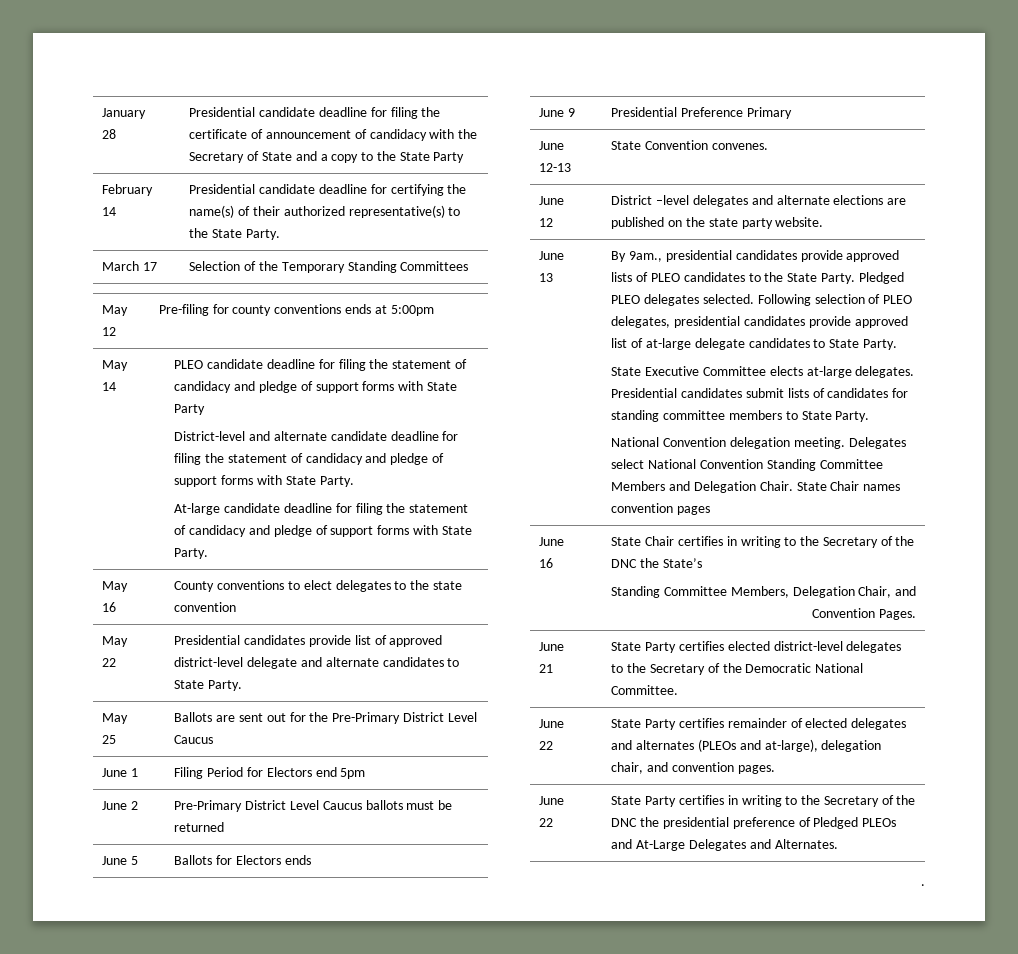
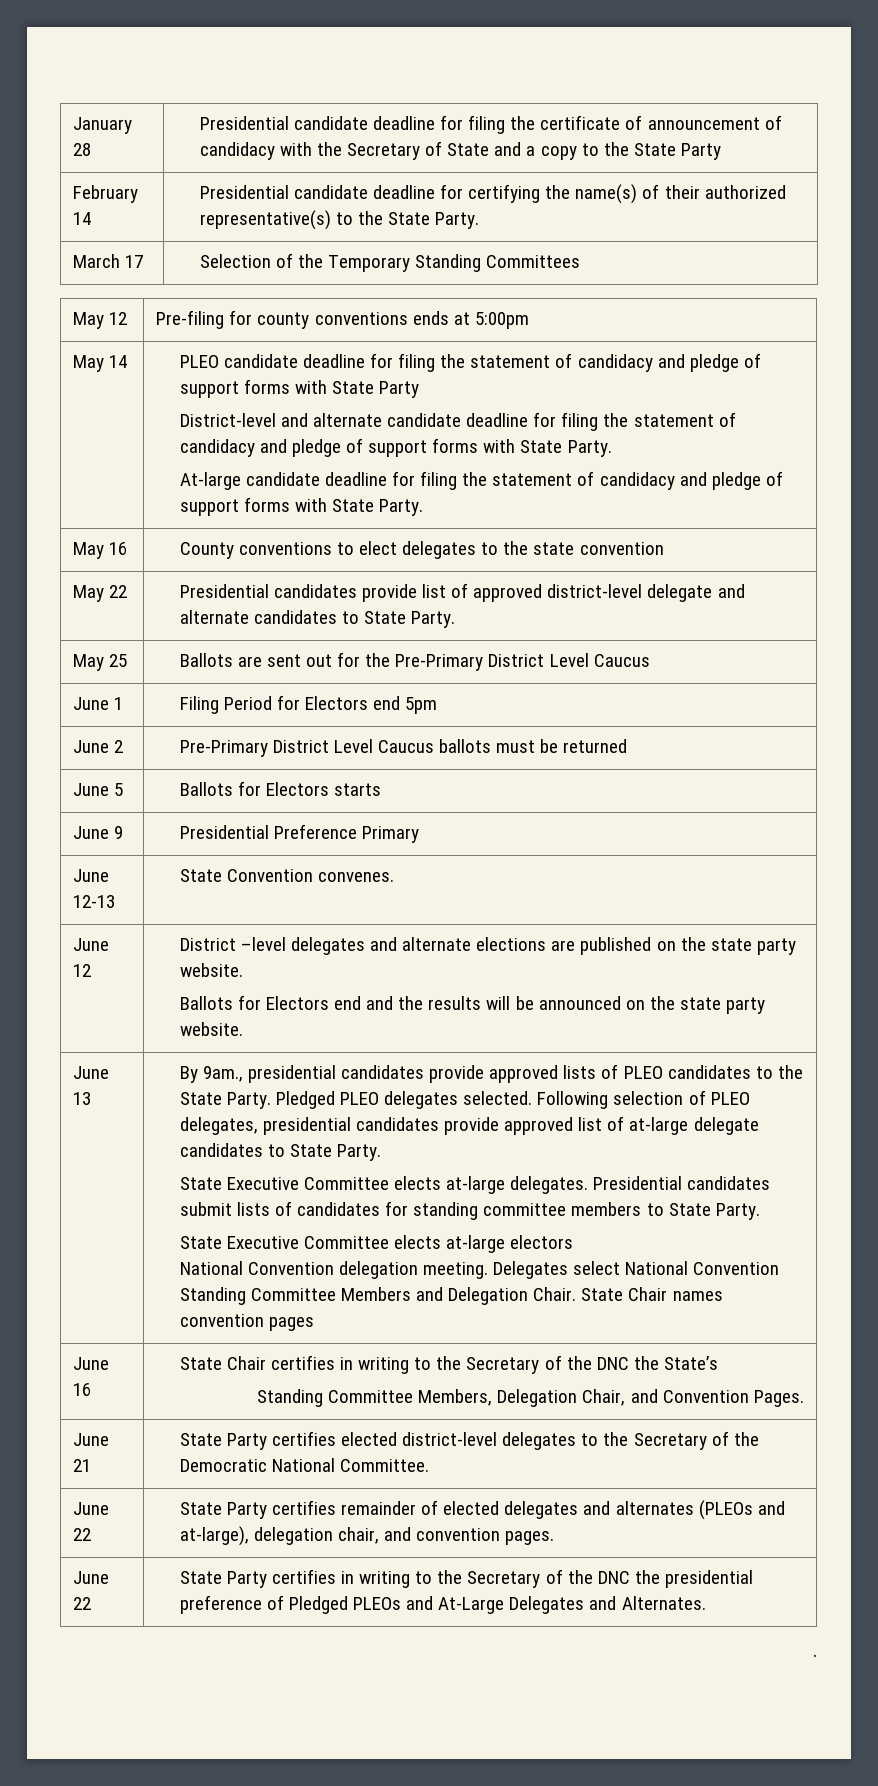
- June 5 | Ballots for Electors ends
+ June 5 | Ballots for Electors starts
  June 12 | District –level delegates and alternate elections are published on the state party website.
+ Ballots for Electors end and the results will be announced on the state party website.
+ State Executive Committee elects at-large electors

